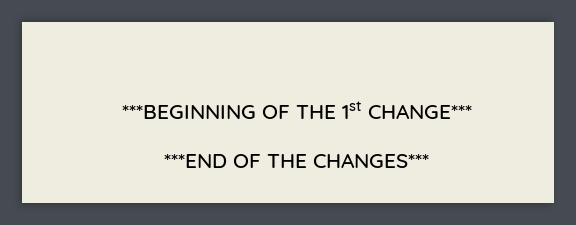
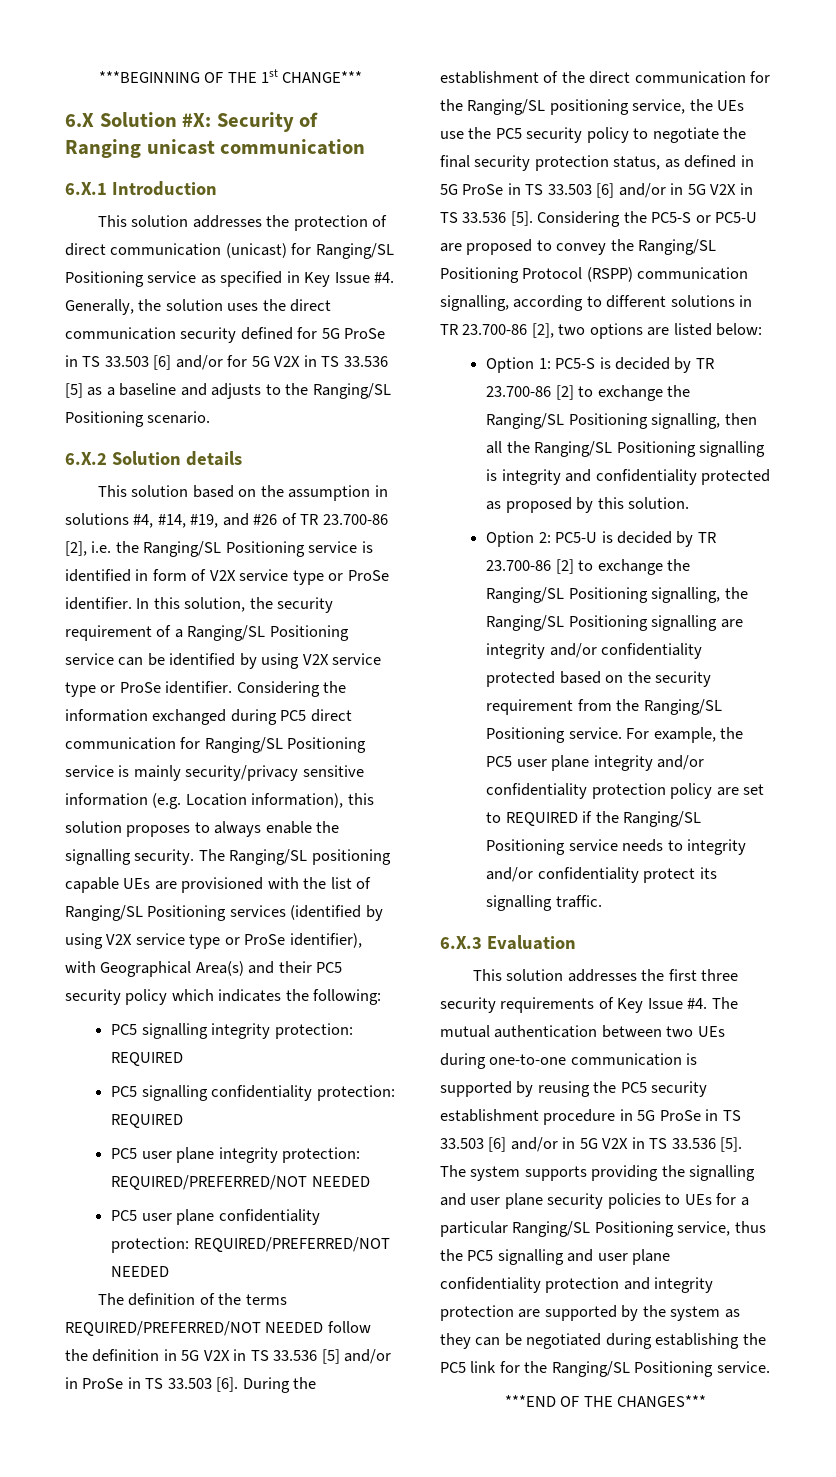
+ 6.X Solution #X: Security of Ranging unicast communication
+ 6.X.1 Introduction
+ This solution addresses the protection of direct communication (unicast) for Ranging/SL Positioning service as specified in Key Issue #4. Generally, the solution uses the direct communication security defined for 5G ProSe in TS 33.503 [6] and/or for 5G V2X in TS 33.536 [5] as a baseline and adjusts to the Ranging/SL Positioning scenario.
+ 6.X.2 Solution details
+ This solution based on the assumption in solutions #4, #14, #19, and #26 of TR 23.700-86 [2], i.e. the Ranging/SL Positioning service is identified in form of V2X service type or ProSe identifier. In this solution, the security requirement of a Ranging/SL Positioning service can be identified by using V2X service type or ProSe identifier. Considering the information exchanged during PC5 direct communication for Ranging/SL Positioning service is mainly security/privacy sensitive information (e.g. Location information), this solution proposes to always enable the signalling security. The Ranging/SL positioning capable UEs are provisioned with the list of Ranging/SL Positioning services (identified by using V2X service type or ProSe identifier), with Geographical Area(s) and their PC5 security policy which indicates the following:
+ PC5 signalling integrity protection: REQUIRED
+ PC5 signalling confidentiality protection: REQUIRED
+ PC5 user plane integrity protection: REQUIRED/PREFERRED/NOT NEEDED
+ PC5 user plane confidentiality protection: REQUIRED/PREFERRED/NOT NEEDED
+ The definition of the terms REQUIRED/PREFERRED/NOT NEEDED follow the definition in 5G V2X in TS 33.536 [5] and/or in ProSe in TS 33.503 [6]. During the establishment of the direct communication for the Ranging/SL positioning service, the UEs use the PC5 security policy to negotiate the final security protection status, as defined in 5G ProSe in TS 33.503 [6] and/or in 5G V2X in TS 33.536 [5]. Considering the PC5-S or PC5-U are proposed to convey the Ranging/SL Positioning Protocol (RSPP) communication signalling, according to different solutions in TR 23.700-86 [2], two options are listed below:
+ Option 1: PC5-S is decided by TR 23.700-86 [2] to exchange the Ranging/SL Positioning signalling, then all the Ranging/SL Positioning signalling is integrity and confidentiality protected as proposed by this solution.
+ Option 2: PC5-U is decided by TR 23.700-86 [2] to exchange the Ranging/SL Positioning signalling, the Ranging/SL Positioning signalling are integrity and/or confidentiality protected based on the security requirement from the Ranging/SL Positioning service. For example, the PC5 user plane integrity and/or confidentiality protection policy are set to REQUIRED if the Ranging/SL Positioning service needs to integrity and/or confidentiality protect its signalling traffic.
+ 6.X.3 Evaluation
+ This solution addresses the first three security requirements of Key Issue #4. The mutual authentication between two UEs during one-to-one communication is supported by reusing the PC5 security establishment procedure in 5G ProSe in TS 33.503 [6] and/or in 5G V2X in TS 33.536 [5]. The system supports providing the signalling and user plane security policies to UEs for a particular Ranging/SL Positioning service, thus the PC5 signalling and user plane confidentiality protection and integrity protection are supported by the system as they can be negotiated during establishing the PC5 link for the Ranging/SL Positioning service.

